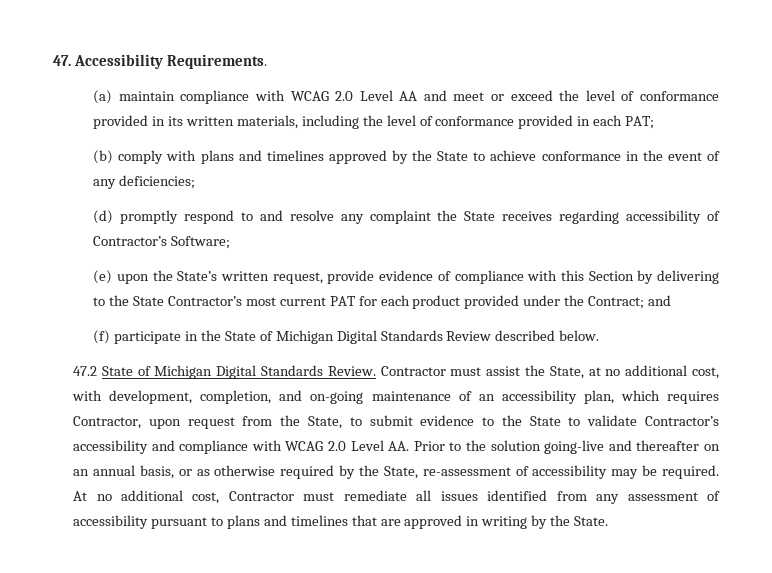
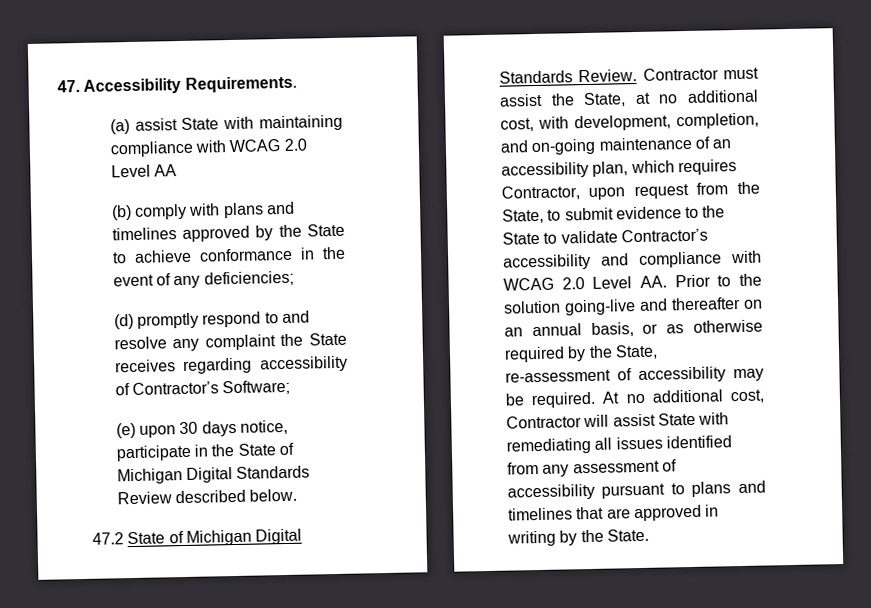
- (a) maintain compliance with WCAG 2.0 Level AA and meet or exceed the level of conformance provided in its written materials, including the level of conformance provided in each PAT;
+ (a) assist State with maintaining compliance with WCAG 2.0 Level AA
- (e) upon the State’s written request, provide evidence of compliance with this Section by delivering to the State Contractor’s most current PAT for each product provided under the Contract; and
- (f) participate in the State of Michigan Digital Standards Review described below.
+ (e) upon 30 days notice, participate in the State of Michigan Digital Standards Review described below.
- At no additional cost, Contractor must remediate all issues identified from any assessment of accessibility pursuant to plans and timelines that are approved in writing by the State.
+ At no additional cost, Contractor will assist State with remediating all issues identified from any assessment of accessibility pursuant to plans and timelines that are approved in writing by the State.

